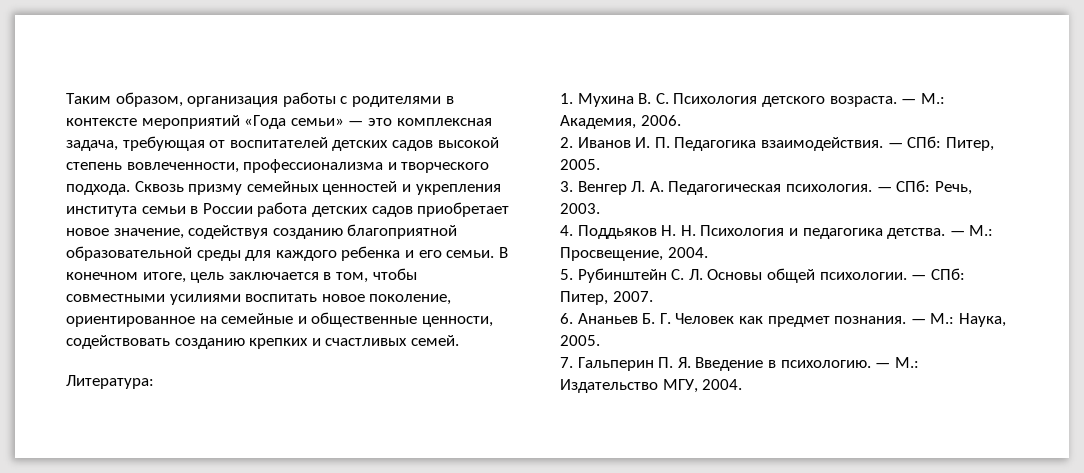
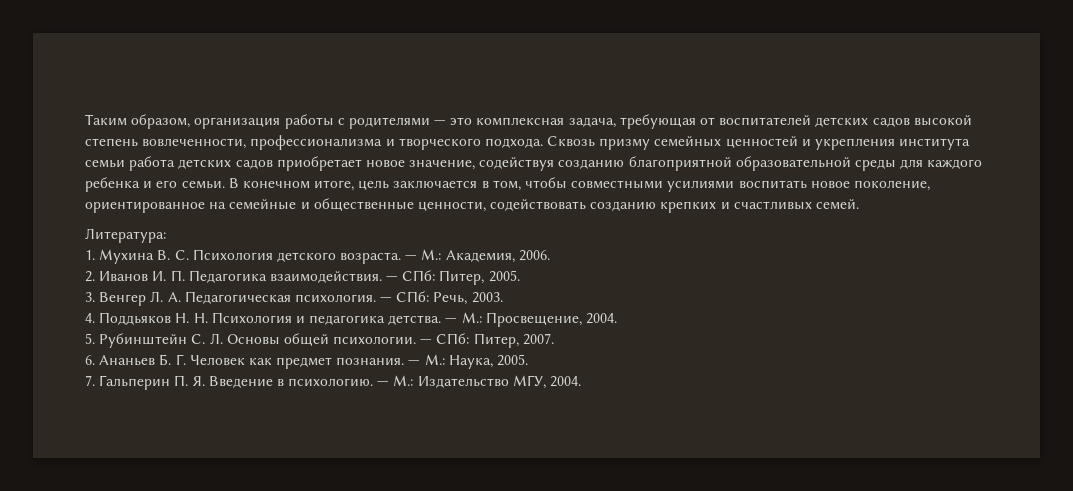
- Таким образом, организация работы с родителями в контексте мероприятий «Года семьи» — это комплексная задача, требующая от воспитателей детских садов высокой степень вовлеченности, профессионализма и творческого подхода.
+ Таким образом, организация работы с родителями — это комплексная задача, требующая от воспитателей детских садов высокой степень вовлеченности, профессионализма и творческого подхода.
- Сквозь призму семейных ценностей и укрепления института семьи в России работа детских садов приобретает новое значение, содействуя созданию благоприятной образовательной среды для каждого ребенка и его семьи.
+ Сквозь призму семейных ценностей и укрепления института семьи работа детских садов приобретает новое значение, содействуя созданию благоприятной образовательной среды для каждого ребенка и его семьи.

